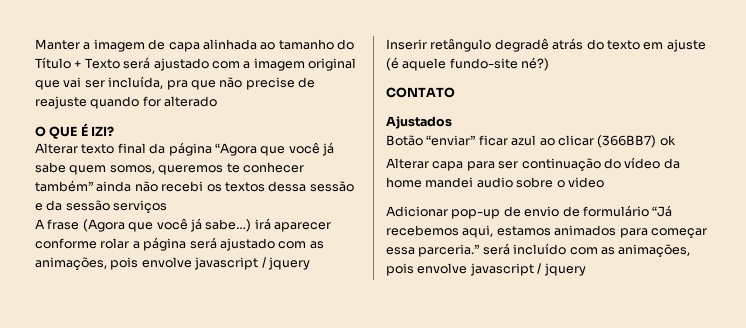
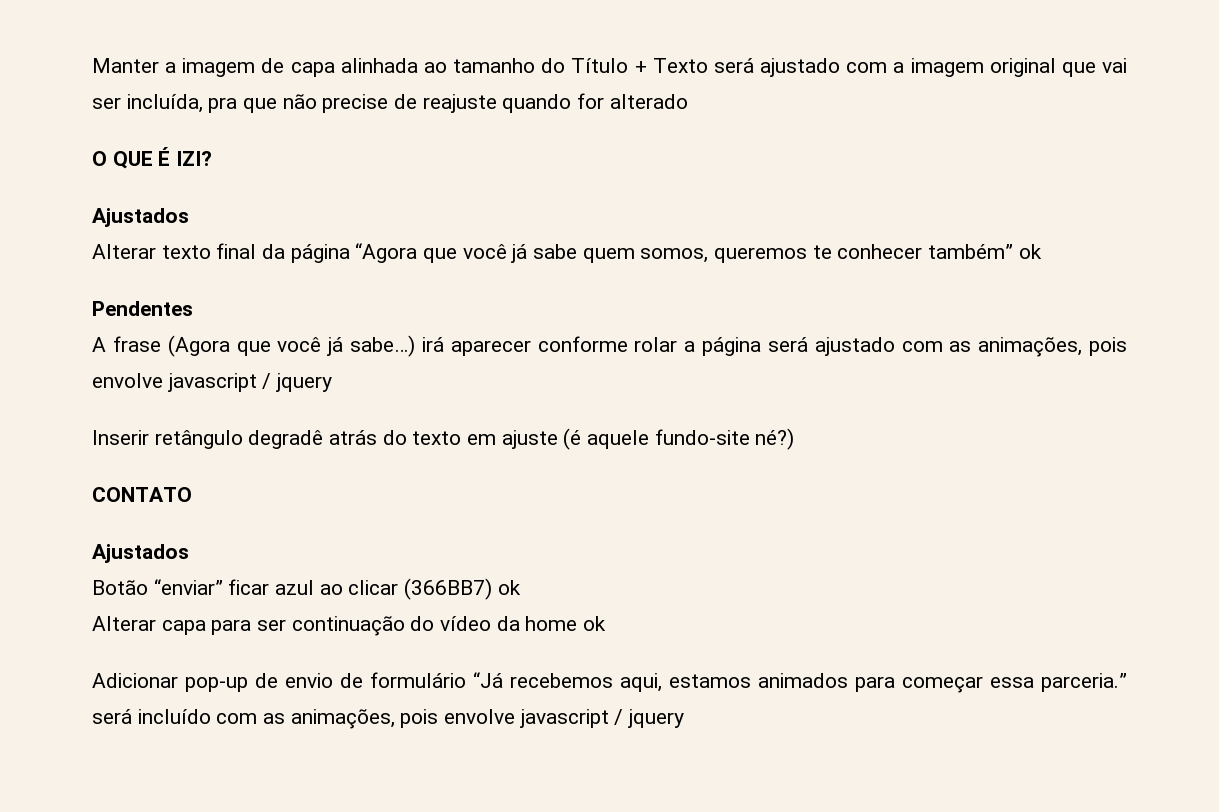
  O QUE É IZI?
+ Ajustados
- Alterar texto final da página “Agora que você já sabe quem somos, queremos te conhecer também” ainda não recebi os textos dessa sessão e da sessão serviços
+ Alterar texto final da página “Agora que você já sabe quem somos, queremos te conhecer também” ok
+ Pendentes
- Alterar capa para ser continuação do vídeo da home mandei audio sobre o video
+ Alterar capa para ser continuação do vídeo da home ok

